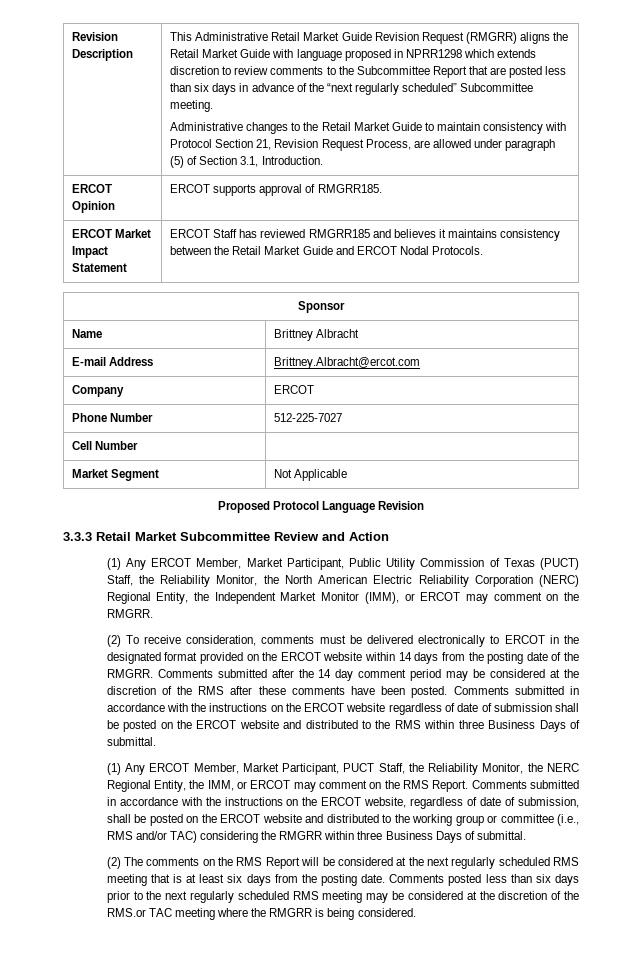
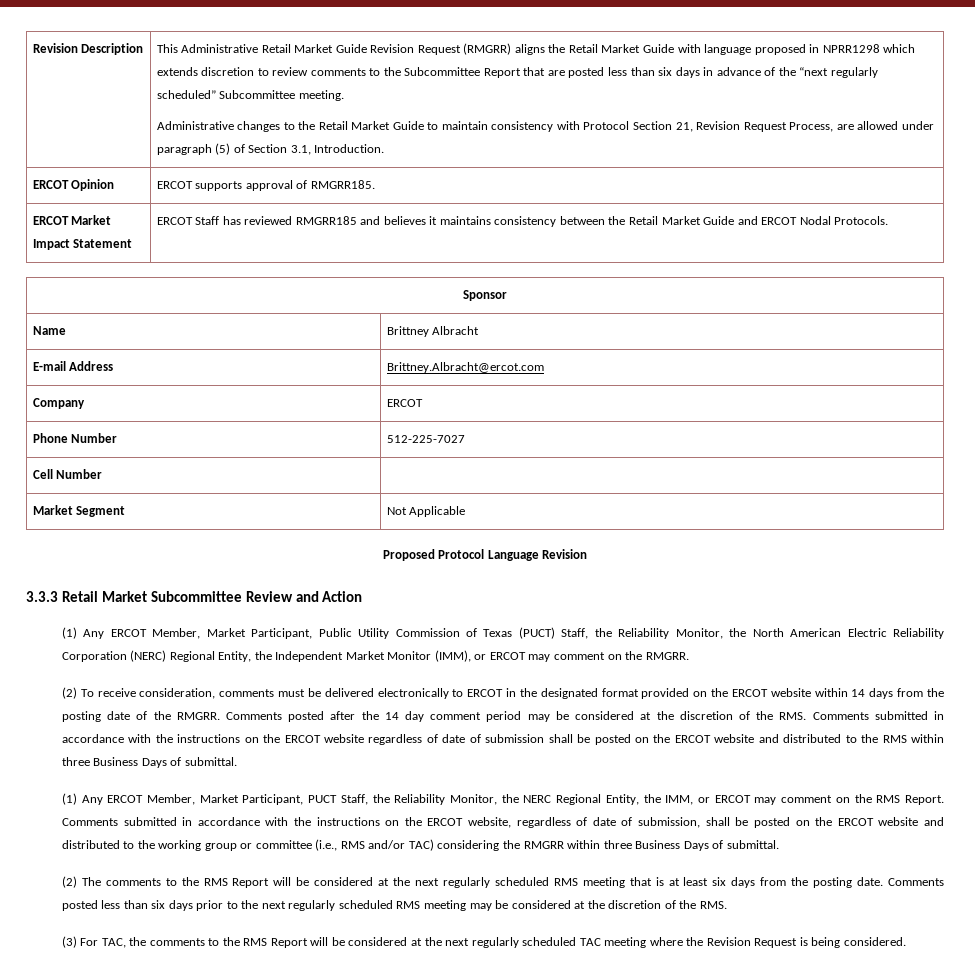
- Comments submitted after the 14 day comment period may be considered at the discretion of the RMS after these comments have been posted. Comments submitted in accordance with the instructions on the ERCOT website regardless of date of submission shall be posted on the ERCOT website and distributed to the RMS within three Business Days of submittal.
+ Comments posted after the 14 day comment period may be considered at the discretion of the RMS. Comments submitted in accordance with the instructions on the ERCOT website regardless of date of submission shall be posted on the ERCOT website and distributed to the RMS within three Business Days of submittal.
- (2) The comments on the RMS Report will be considered at the next regularly scheduled RMS meeting that is at least six days from the posting date.
+ (2) The comments to the RMS Report will be considered at the next regularly scheduled RMS meeting that is at least six days from the posting date.
- Comments posted less than six days prior to the next regularly scheduled RMS meeting may be considered at the discretion of the RMS.or TAC meeting where the RMGRR is being considered.
+ Comments posted less than six days prior to the next regularly scheduled RMS meeting may be considered at the discretion of the RMS.
+ (3) For TAC, the comments to the RMS Report will be considered at the next regularly scheduled TAC meeting where the Revision Request is being considered.

